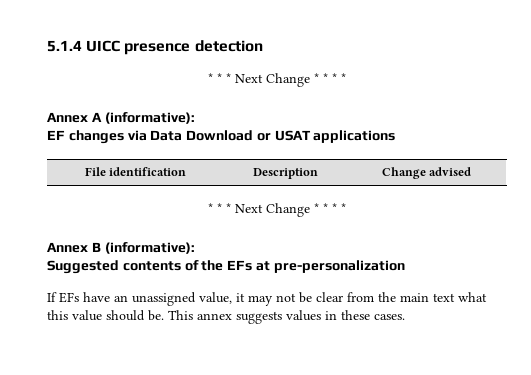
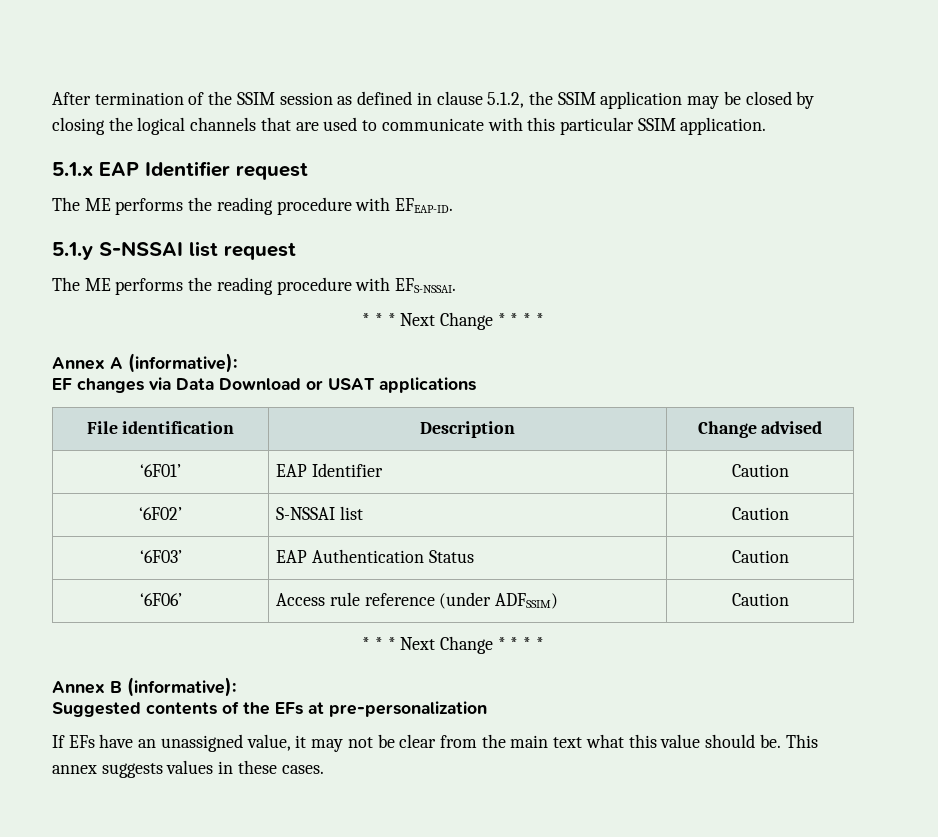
- 5.1.4 UICC presence detection
+ After termination of the SSIM session as defined in clause 5.1.2, the SSIM application may be closed by closing the logical channels that are used to communicate with this particular SSIM application.
+ 5.1.x EAP Identifier request
+ The ME performs the reading procedure with EFEAP-ID.
+ 5.1.y S-NSSAI list request
+ The ME performs the reading procedure with EFS-NSSAI.
+ ‘6F01’ | EAP Identifier | Caution
+ ‘6F02’ | S-NSSAI list | Caution
+ ‘6F03’ | EAP Authentication Status | Caution
+ ‘6F06’ | Access rule reference (under ADFSSIM) | Caution

